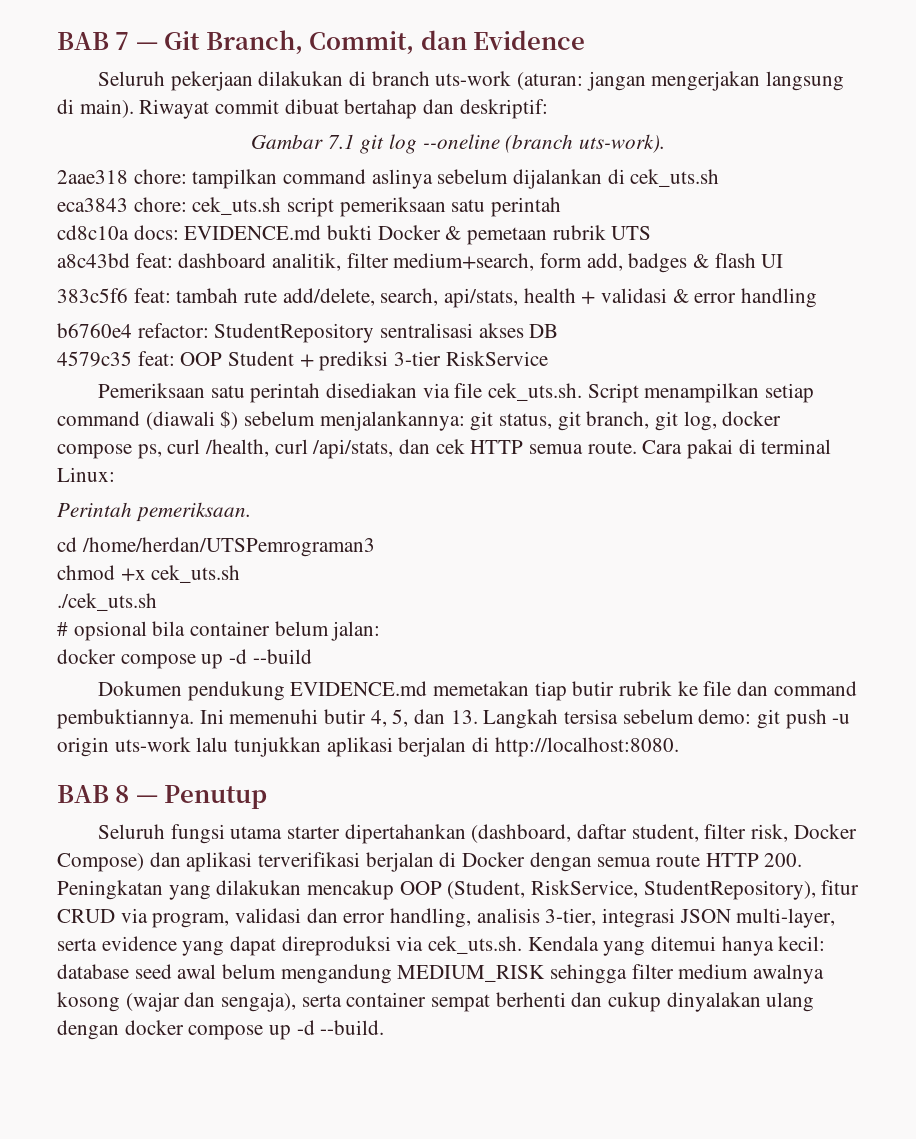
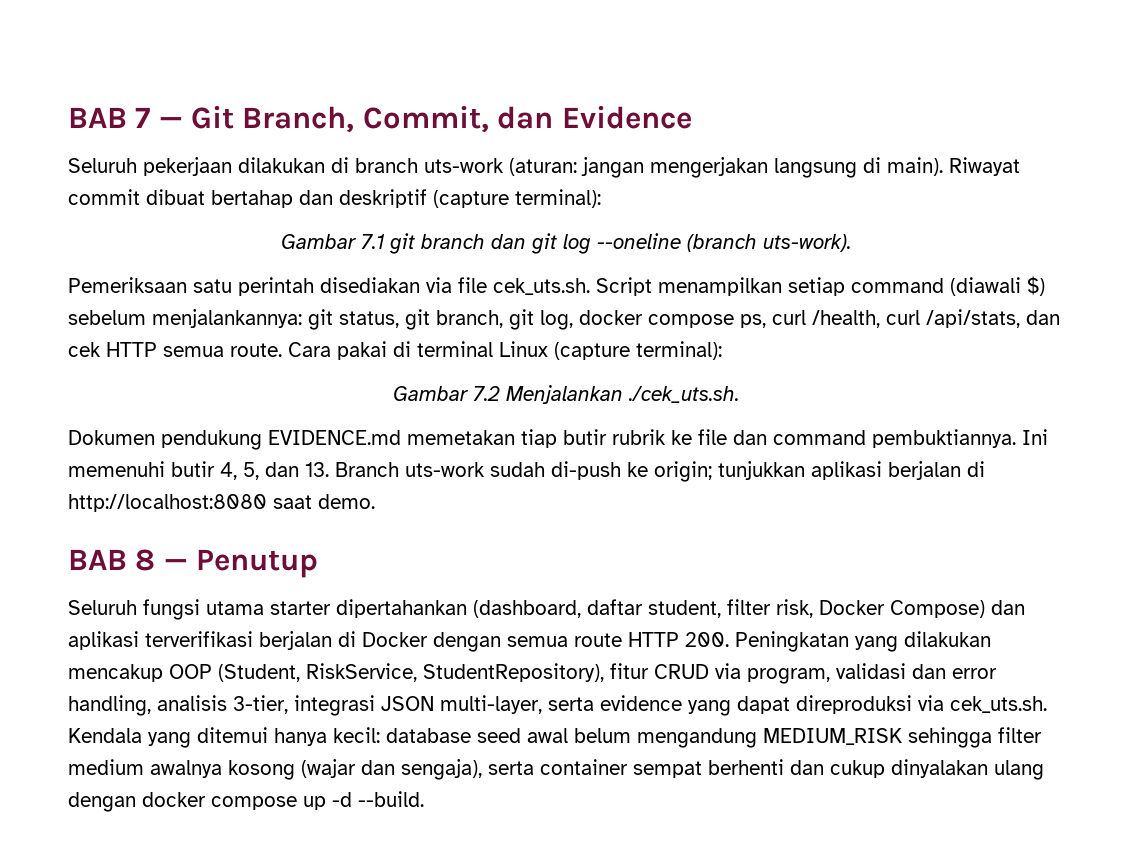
- Riwayat commit dibuat bertahap dan deskriptif:
+ Riwayat commit dibuat bertahap dan deskriptif (capture terminal):
- Gambar 7.1 git log --oneline (branch uts-work).
+ Gambar 7.1 git branch dan git log --oneline (branch uts-work).
- 2aae318 chore: tampilkan command aslinya sebelum dijalankan di cek_uts.sh
- eca3843 chore: cek_uts.sh script pemeriksaan satu perintah
- cd8c10a docs: EVIDENCE.md bukti Docker & pemetaan rubrik UTS
- a8c43bd feat: dashboard analitik, filter medium+search, form add, badges & flash UI
- 383c5f6 feat: tambah rute add/delete, search, api/stats, health + validasi & error handling
- b6760e4 refactor: StudentRepository sentralisasi akses DB
- 4579c35 feat: OOP Student + prediksi 3-tier RiskService
- Cara pakai di terminal Linux:
- Perintah pemeriksaan.
- cd /home/herdan/UTSPemrograman3
- chmod +x cek_uts.sh
- ./cek_uts.sh
- # opsional bila container belum jalan:
- docker compose up -d --build
+ Cara pakai di terminal Linux (capture terminal):
+ Gambar 7.2 Menjalankan ./cek_uts.sh.
- Ini memenuhi butir 4, 5, dan 13. Langkah tersisa sebelum demo: git push -u origin uts-work lalu tunjukkan aplikasi berjalan di http://localhost:8080.
+ Ini memenuhi butir 4, 5, dan 13. Branch uts-work sudah di-push ke origin; tunjukkan aplikasi berjalan di http://localhost:8080 saat demo.

